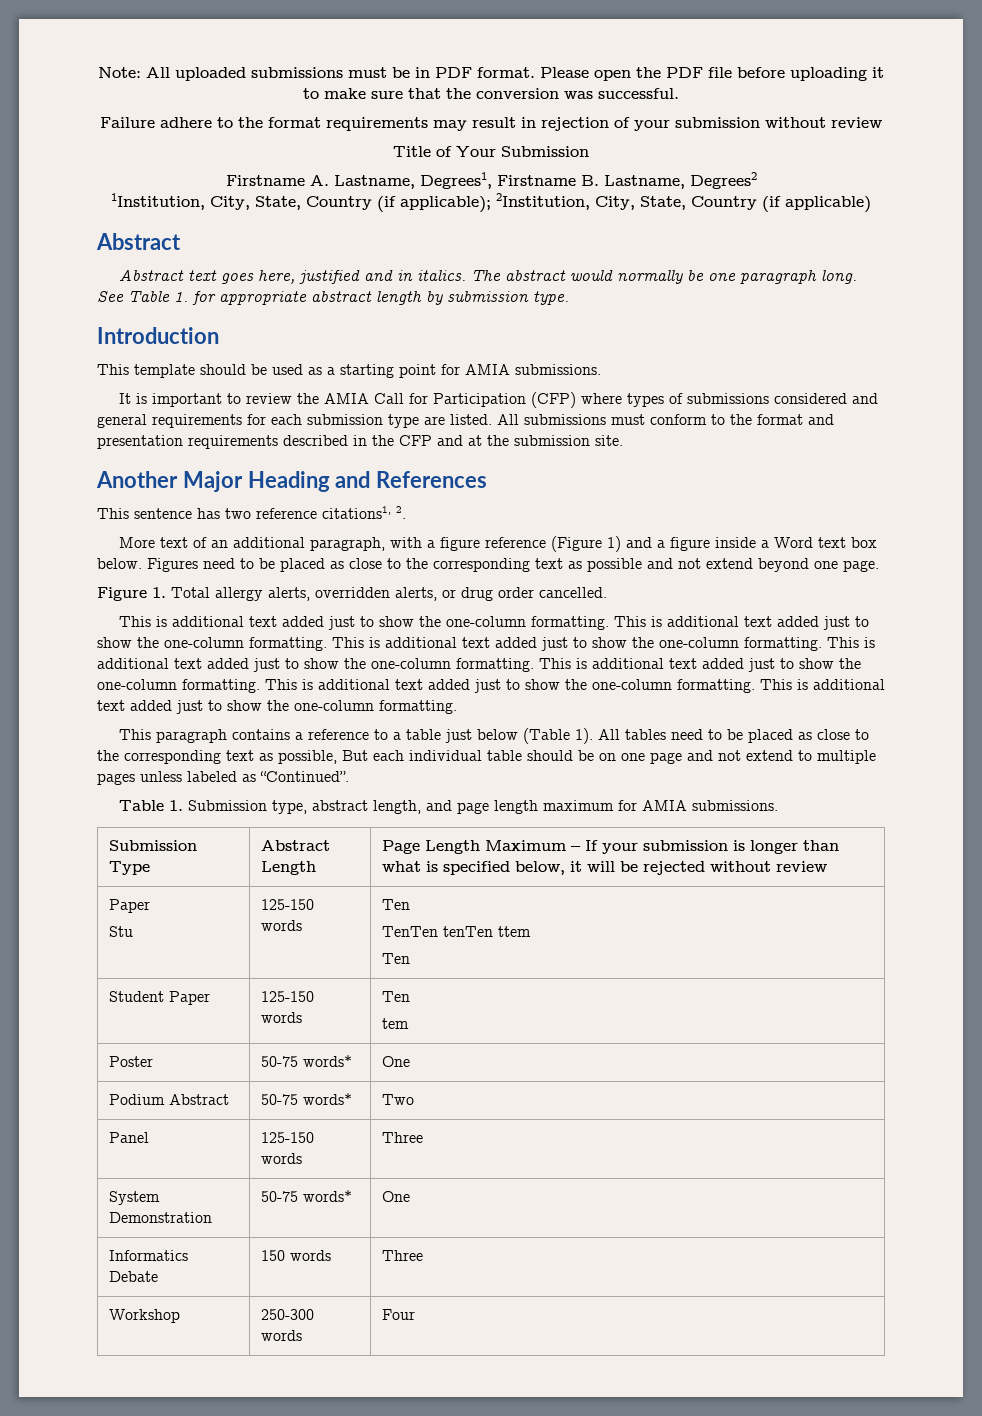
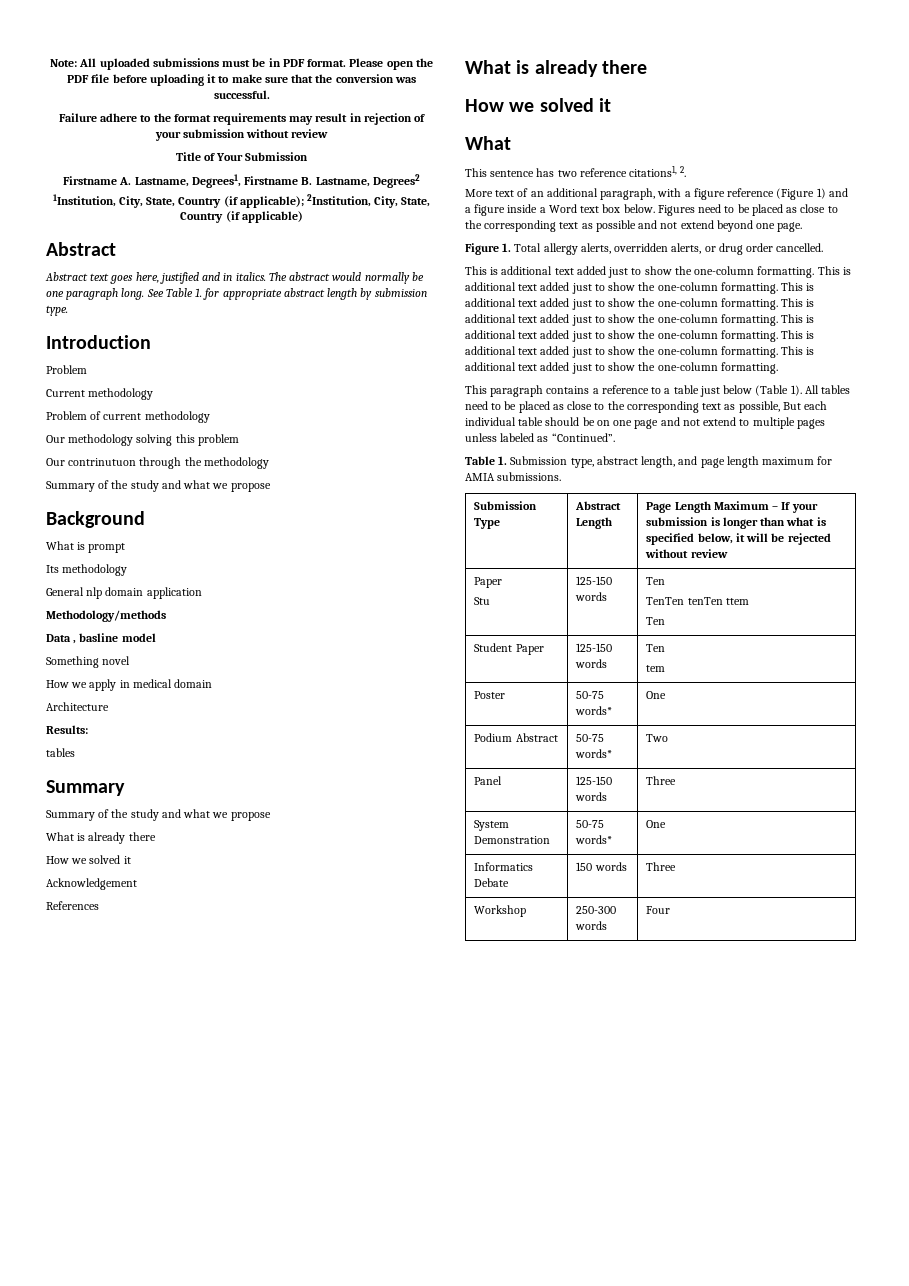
  Introduction
- This template should be used as a starting point for AMIA submissions.
- It is important to review the AMIA Call for Participation (CFP) where types of submissions considered and general requirements for each submission type are listed. All submissions must conform to the format and presentation requirements described in the CFP and at the submission site.
- Another Major Heading and References
+ Problem
+ Current methodology
+ Problem of current methodology
+ Our methodology solving this problem
+ Our contrinutuon through the methodology
+ Summary of the study and what we propose
+ Background
+ What is prompt
+ Its methodology
+ General nlp domain application
+ Methodology/methods
+ Data , basline model
+ Something novel
+ How we apply in medical domain
+ Architecture
+ Results:
+ tables
+ Summary
+ Summary of the study and what we propose
+ What is already there
+ How we solved it
+ Acknowledgement
+ References
+ What is already there
+ How we solved it
+ What

